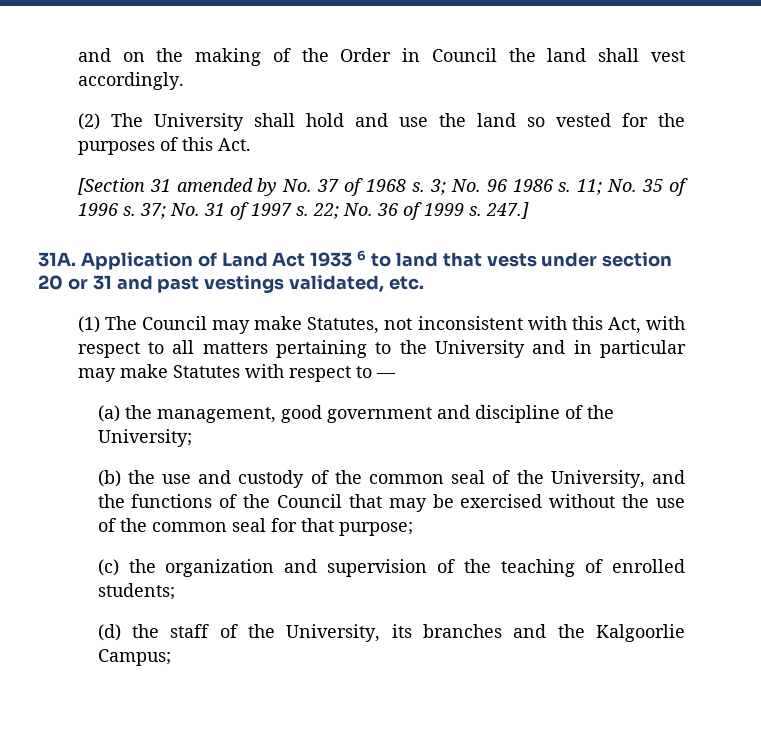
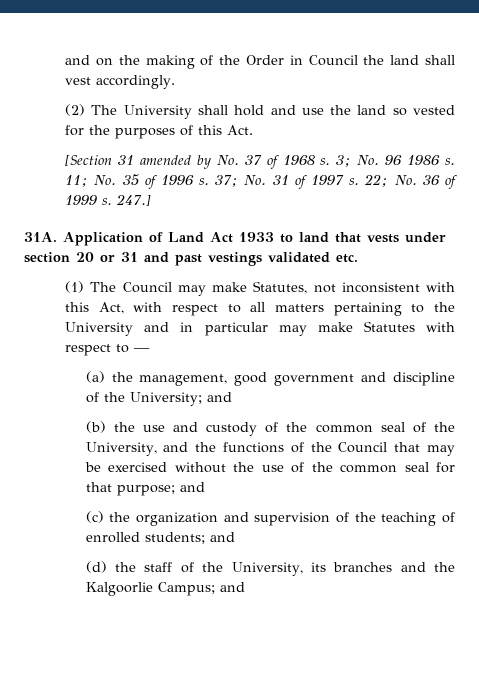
- Application of Land Act 1933 6 to land that vests under section 20 or 31 and past vestings validated, etc.
+ Application of Land Act 1933 to land that vests under section 20 or 31 and past vestings validated etc.
- (a) the management, good government and discipline of the University;
+ (a) the management, good government and discipline of the University; and
- (b) the use and custody of the common seal of the University, and the functions of the Council that may be exercised without the use of the common seal for that purpose;
+ (b) the use and custody of the common seal of the University, and the functions of the Council that may be exercised without the use of the common seal for that purpose; and
- (c) the organization and supervision of the teaching of enrolled students;
+ (c) the organization and supervision of the teaching of enrolled students; and
- (d) the staff of the University, its branches and the Kalgoorlie Campus;
+ (d) the staff of the University, its branches and the Kalgoorlie Campus; and

